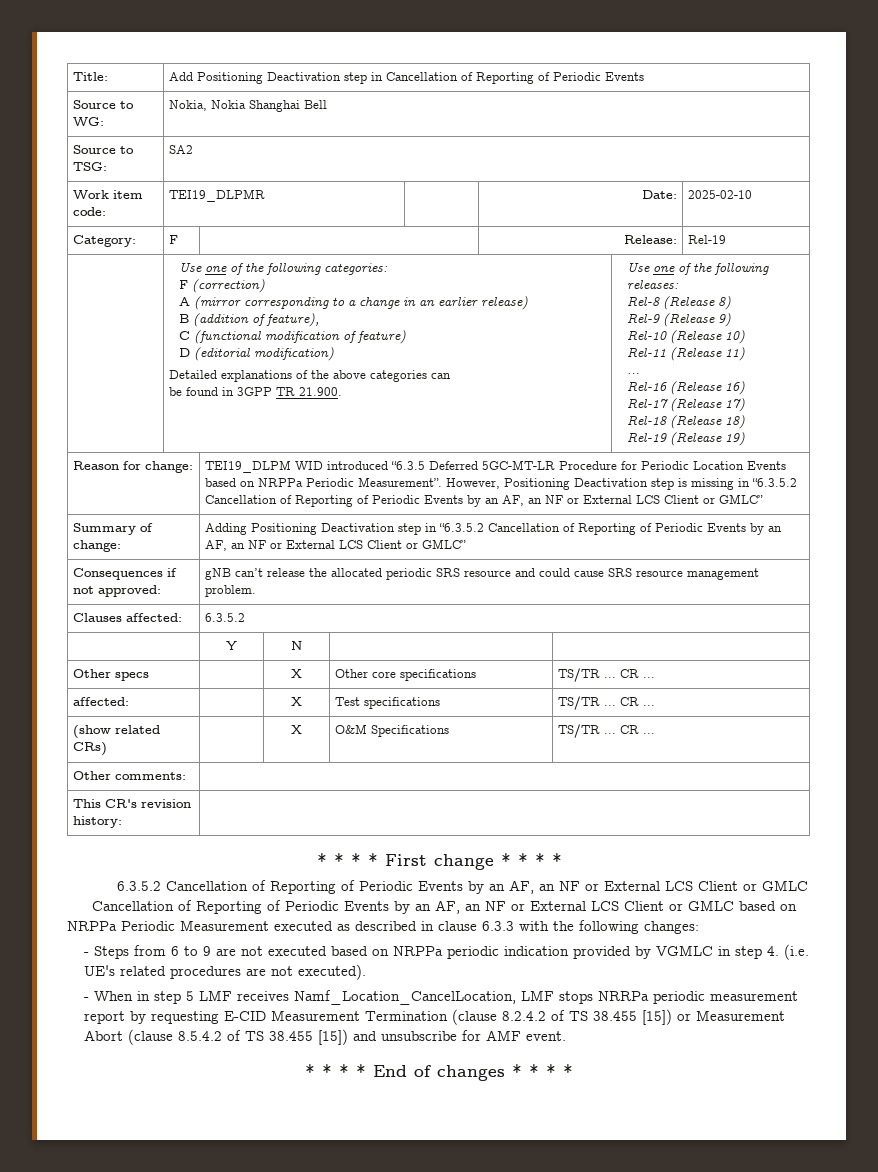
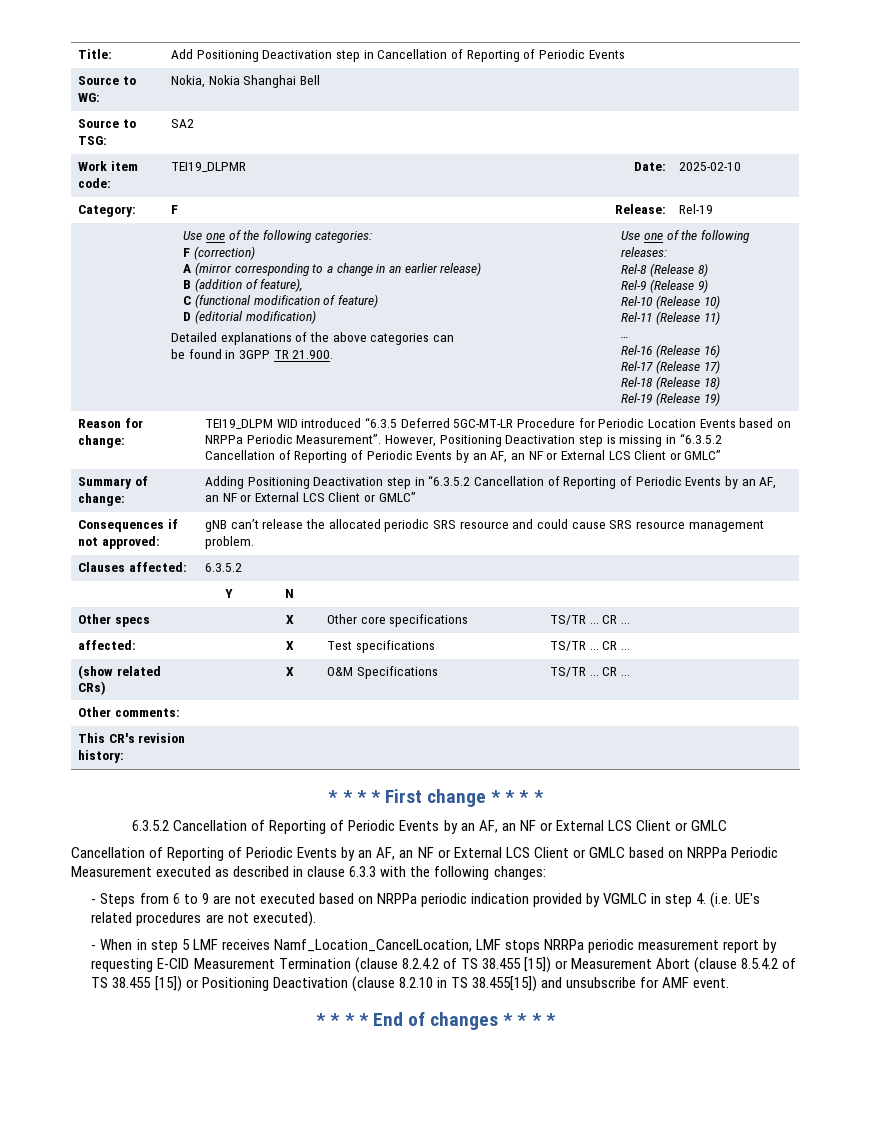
- - When in step 5 LMF receives Namf_Location_CancelLocation, LMF stops NRRPa periodic measurement report by requesting E-CID Measurement Termination (clause 8.2.4.2 of TS 38.455 [15]) or Measurement Abort (clause 8.5.4.2 of TS 38.455 [15]) and unsubscribe for AMF event.
+ - When in step 5 LMF receives Namf_Location_CancelLocation, LMF stops NRRPa periodic measurement report by requesting E-CID Measurement Termination (clause 8.2.4.2 of TS 38.455 [15]) or Measurement Abort (clause 8.5.4.2 of TS 38.455 [15]) or Positioning Deactivation (clause 8.2.10 in TS 38.455[15]) and unsubscribe for AMF event.

